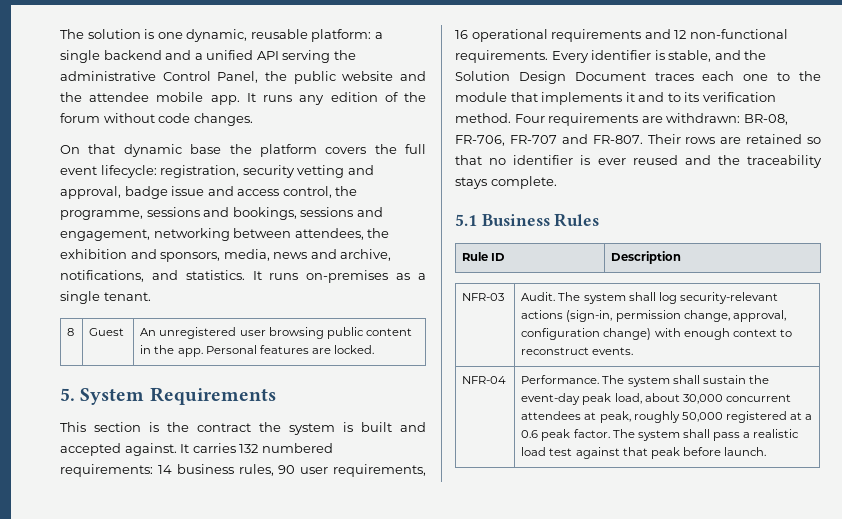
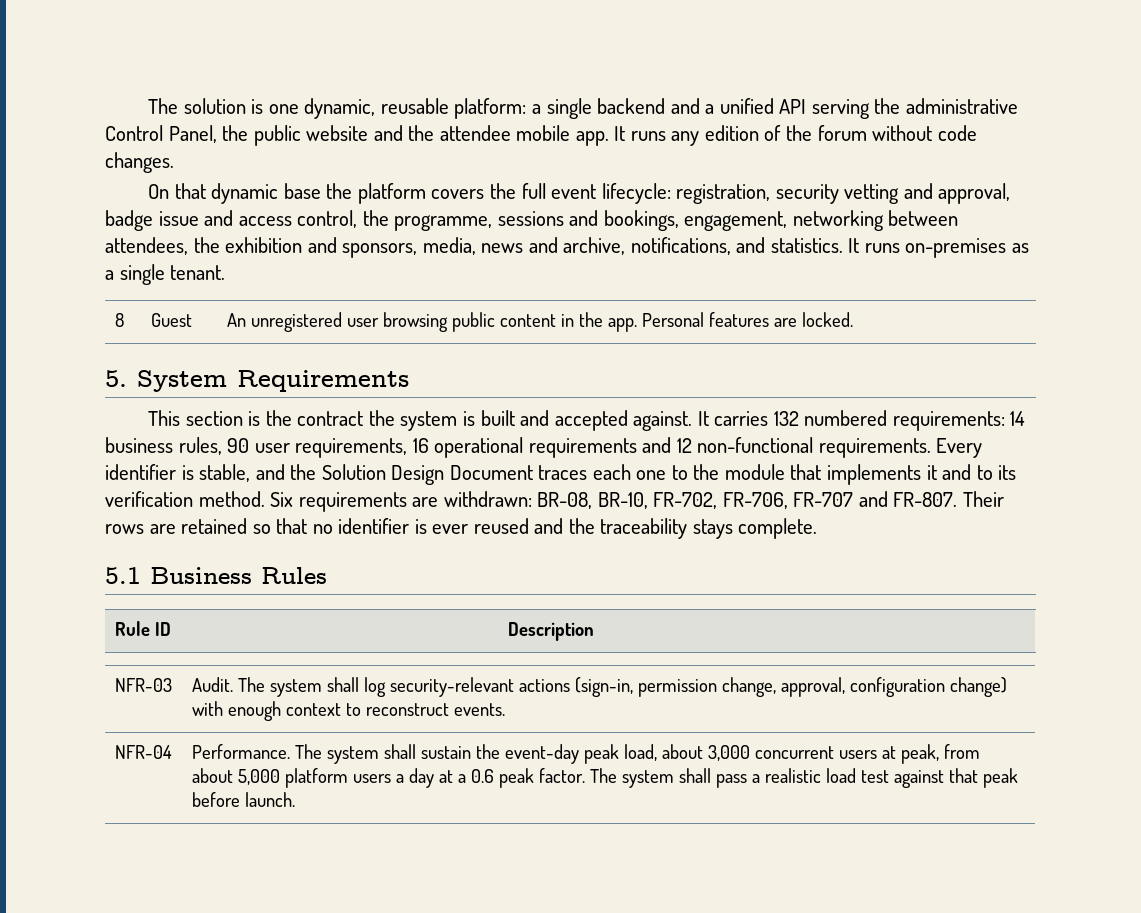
- On that dynamic base the platform covers the full event lifecycle: registration, security vetting and approval, badge issue and access control, the programme, sessions and bookings, sessions and engagement, networking between attendees, the exhibition and sponsors, media, news and archive, notifications, and statistics.
+ On that dynamic base the platform covers the full event lifecycle: registration, security vetting and approval, badge issue and access control, the programme, sessions and bookings, engagement, networking between attendees, the exhibition and sponsors, media, news and archive, notifications, and statistics.
- Four requirements are withdrawn: BR-08, FR-706, FR-707 and FR-807.
+ Six requirements are withdrawn: BR-08, BR-10, FR-702, FR-706, FR-707 and FR-807.
- The system shall sustain the event-day peak load, about 30,000 concurrent attendees at peak, roughly 50,000 registered at a 0.6 peak factor.
+ The system shall sustain the event-day peak load, about 3,000 concurrent users at peak, from about 5,000 platform users a day at a 0.6 peak factor.

